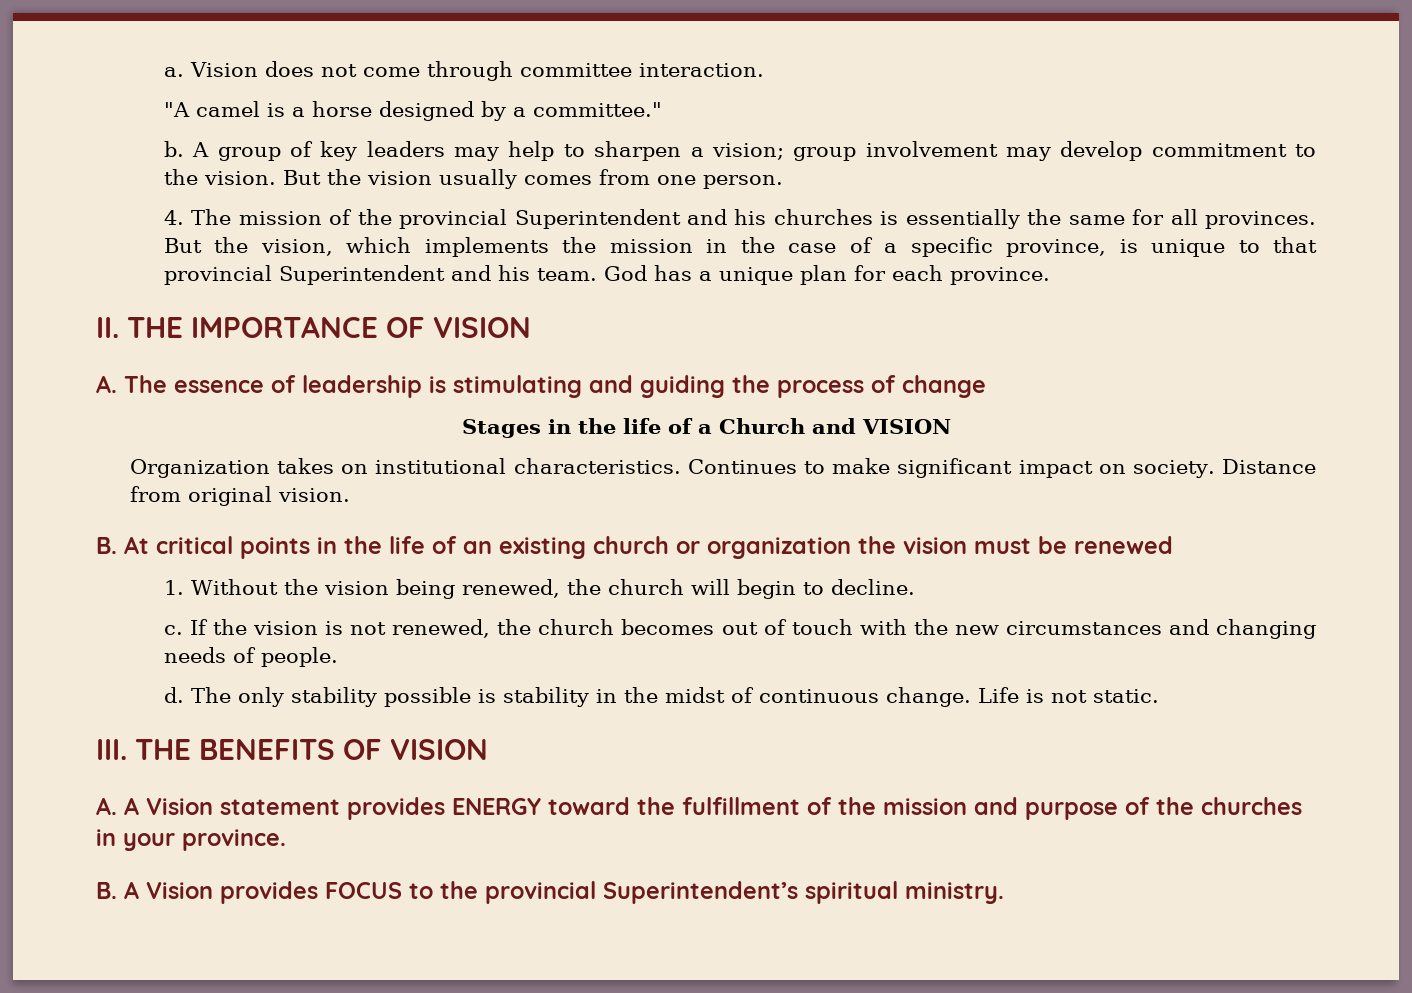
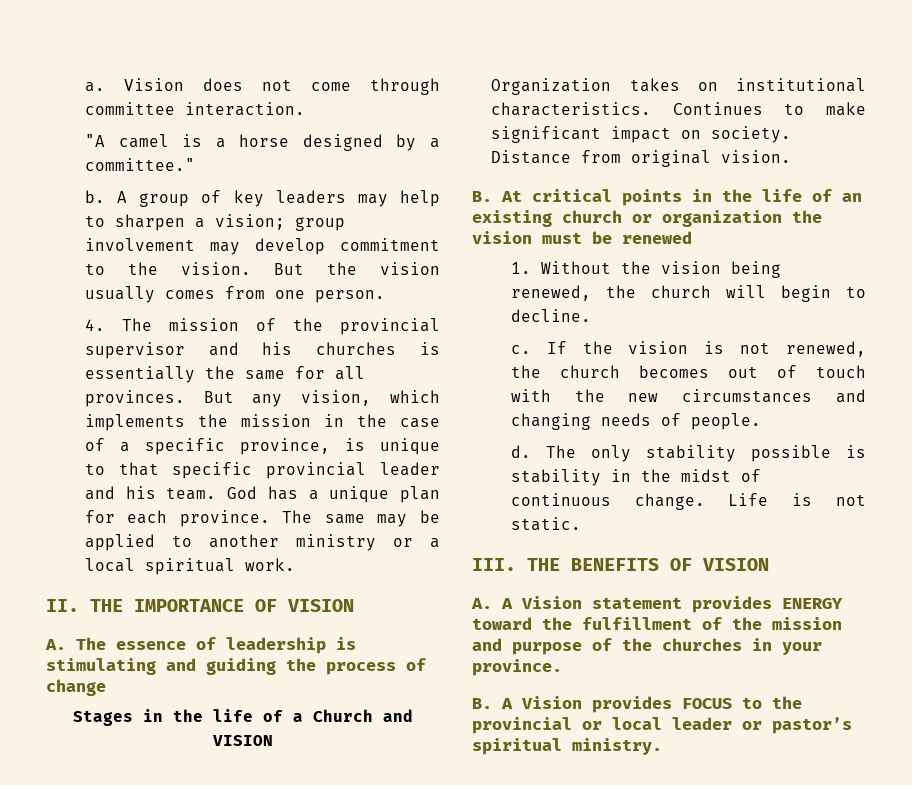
- 4. The mission of the provincial Superintendent and his churches is essentially the same for all provinces.
+ 4. The mission of the provincial supervisor and his churches is essentially the same for all provinces.
- But the vision, which implements the mission in the case of a specific province, is unique to that provincial Superintendent and his team.
+ But any vision, which implements the mission in the case of a specific province, is unique to that specific provincial leader and his team.
+ The same may be applied to another ministry or a local spiritual work.
- B. A Vision provides FOCUS to the provincial Superintendent’s spiritual ministry.
+ B. A Vision provides FOCUS to the provincial or local leader or pastor’s spiritual ministry.

